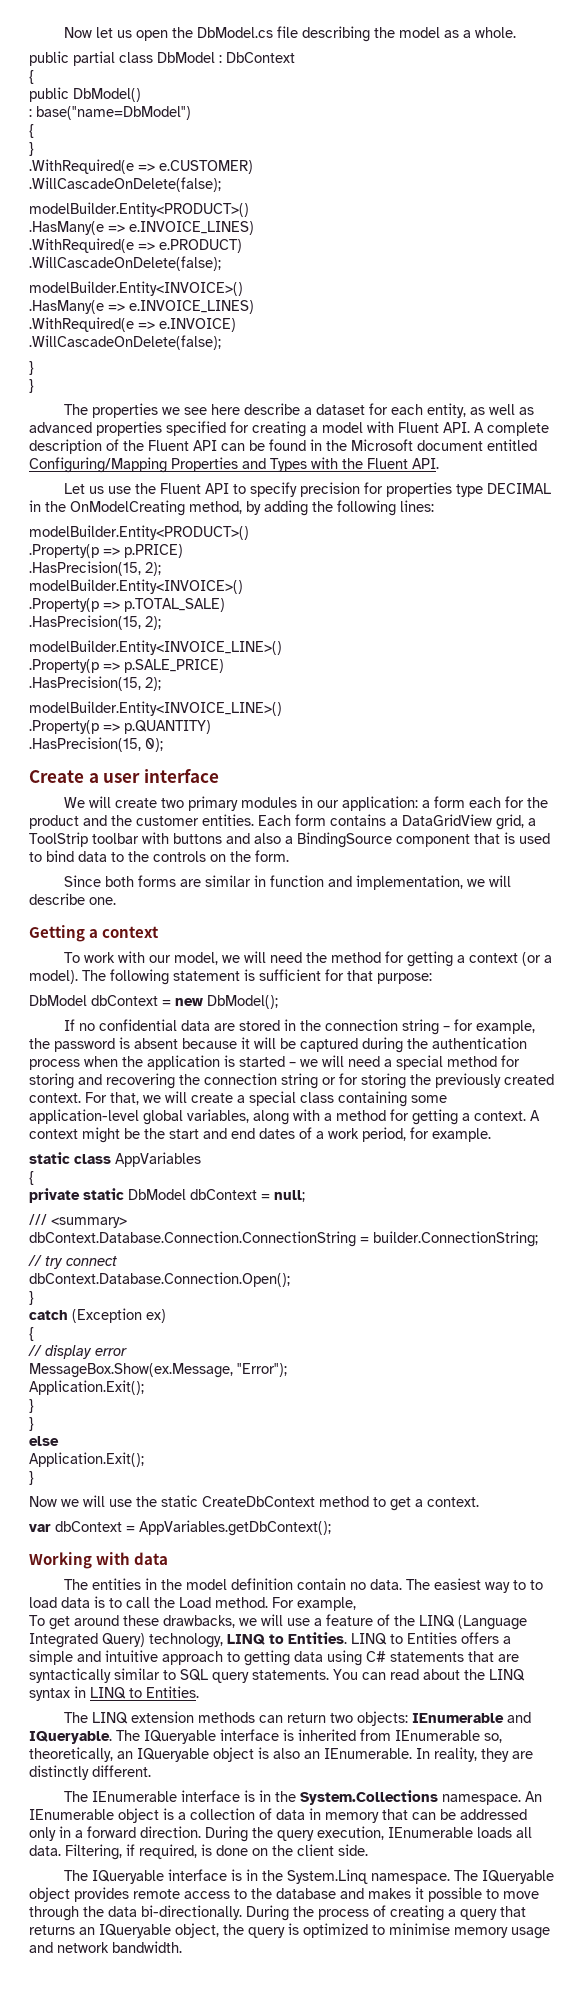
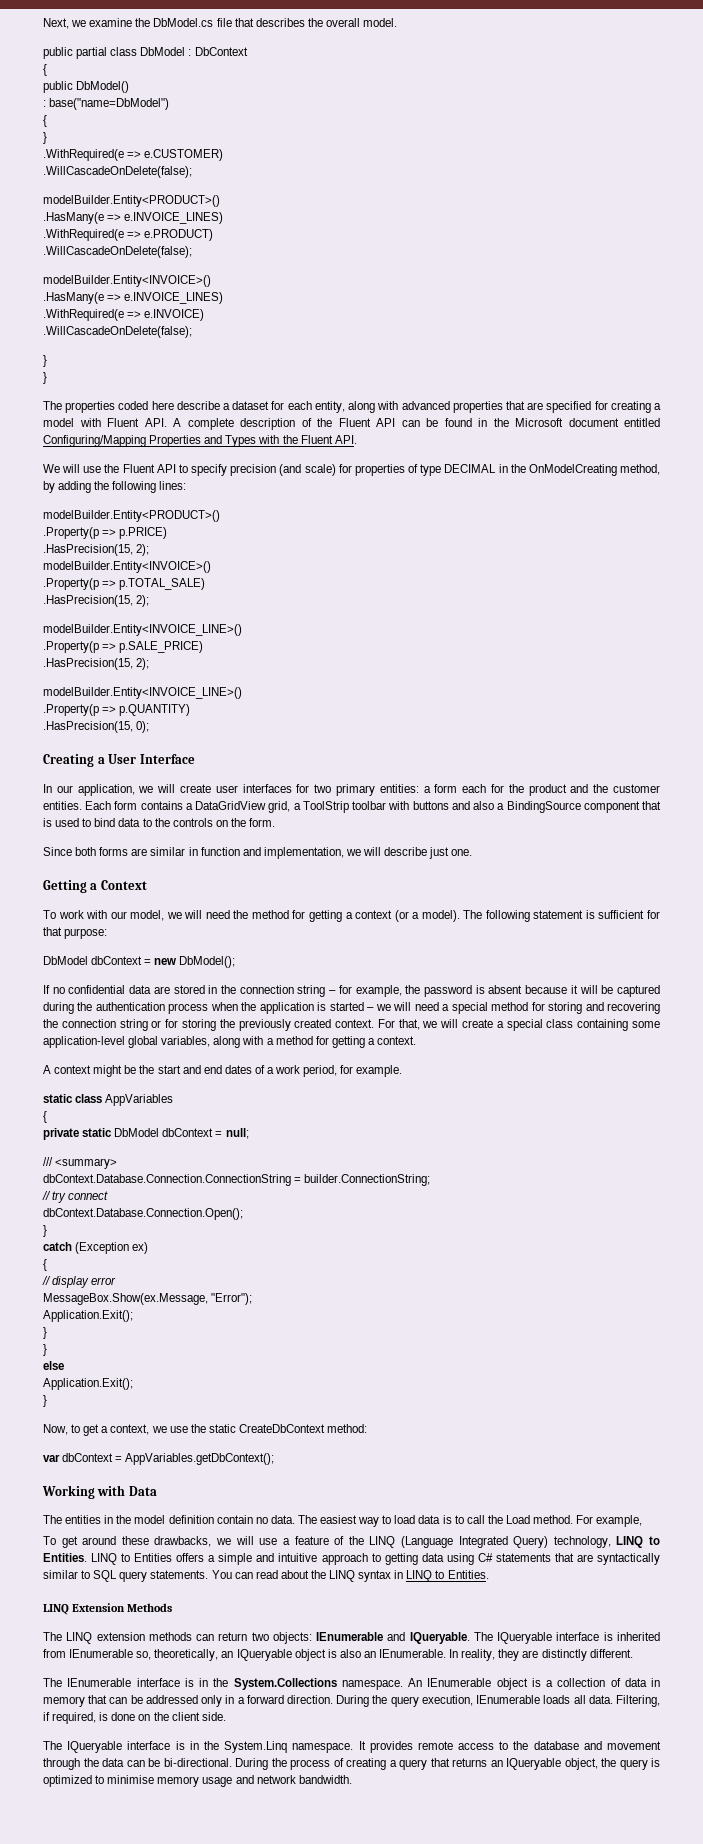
- Now let us open the DbModel.cs file describing the model as a whole.
+ Next, we examine the DbModel.cs file that describes the overall model.
- The properties we see here describe a dataset for each entity, as well as advanced properties specified for creating a model with Fluent API. A complete description of the Fluent API can be found in the Microsoft document entitled Configuring/Mapping Properties and Types with the Fluent API.
+ The properties coded here describe a dataset for each entity, along with advanced properties that are specified for creating a model with Fluent API. A complete description of the Fluent API can be found in the Microsoft document entitled Configuring/Mapping Properties and Types with the Fluent API.
- Let us use the Fluent API to specify precision for properties type DECIMAL in the OnModelCreating method, by adding the following lines:
+ We will use the Fluent API to specify precision (and scale) for properties of type DECIMAL in the OnModelCreating method, by adding the following lines:
- Create a user interface
- We will create two primary modules in our application: a form each for the product and the customer entities.
+ Creating a User Interface
+ In our application, we will create user interfaces for two primary entities: a form each for the product and the customer entities.
- Since both forms are similar in function and implementation, we will describe one.
+ Since both forms are similar in function and implementation, we will describe just one.
- Getting a context
+ Getting a Context
- For that, we will create a special class containing some application-level global variables, along with a method for getting a context. A context might be the start and end dates of a work period, for example.
+ For that, we will create a special class containing some application-level global variables, along with a method for getting a context.
+ A context might be the start and end dates of a work period, for example.
- Now we will use the static CreateDbContext method to get a context.
+ Now, to get a context, we use the static CreateDbContext method:
- Working with data
+ Working with Data
- The easiest way to to load data is to call the Load method.
+ The easiest way to load data is to call the Load method.
+ LINQ Extension Methods
- The IQueryable object provides remote access to the database and makes it possible to move through the data bi-directionally.
+ It provides remote access to the database and movement through the data can be bi-directional.

